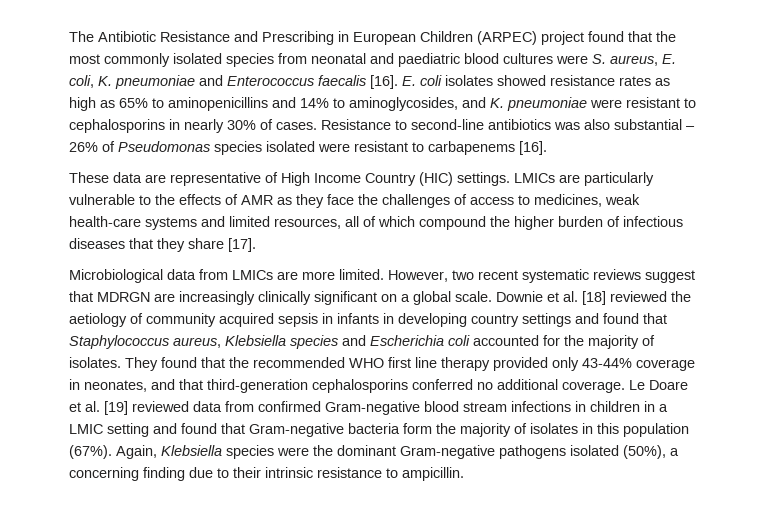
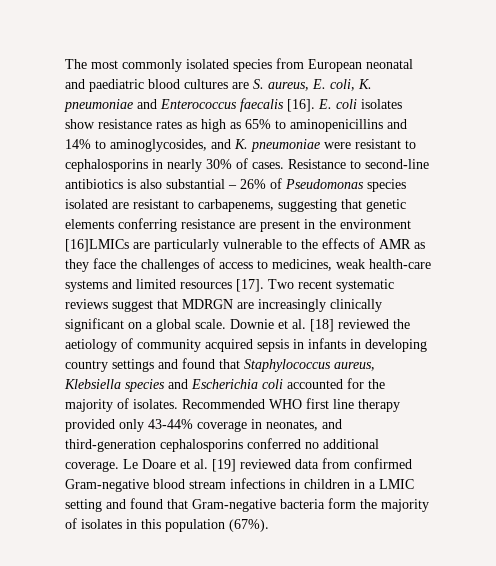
- The Antibiotic Resistance and Prescribing in European Children (ARPEC) project found that the most commonly isolated species from neonatal and paediatric blood cultures were S. aureus, E. coli, K. pneumoniae and Enterococcus faecalis [16].
+ The most commonly isolated species from European neonatal and paediatric blood cultures are S. aureus, E. coli, K. pneumoniae and Enterococcus faecalis [16].
- E. coli isolates showed resistance rates as high as 65% to aminopenicillins and 14% to aminoglycosides, and K. pneumoniae were resistant to cephalosporins in nearly 30% of cases.
+ E. coli isolates show resistance rates as high as 65% to aminopenicillins and 14% to aminoglycosides, and K. pneumoniae were resistant to cephalosporins in nearly 30% of cases.
- Resistance to second-line antibiotics was also substantial – 26% of Pseudomonas species isolated were resistant to carbapenems [16].
- These data are representative of High Income Country (HIC) settings. LMICs are particularly vulnerable to the effects of AMR as they face the challenges of access to medicines, weak health-care systems and limited resources, all of which compound the higher burden of infectious diseases that they share [17].
- Microbiological data from LMICs are more limited. However, two recent systematic reviews suggest that MDRGN are increasingly clinically significant on a global scale.
+ Resistance to second-line antibiotics is also substantial – 26% of Pseudomonas species isolated are resistant to carbapenems, suggesting that genetic elements conferring resistance are present in the environment [16]LMICs are particularly vulnerable to the effects of AMR as they face the challenges of access to medicines, weak health-care systems and limited resources [17]. Two recent systematic reviews suggest that MDRGN are increasingly clinically significant on a global scale.
- They found that the recommended WHO first line therapy provided only 43-44% coverage in neonates, and that third-generation cephalosporins conferred no additional coverage.
+ Recommended WHO first line therapy provided only 43-44% coverage in neonates, and third-generation cephalosporins conferred no additional coverage.
- Again, Klebsiella species were the dominant Gram-negative pathogens isolated (50%), a concerning finding due to their intrinsic resistance to ampicillin.

